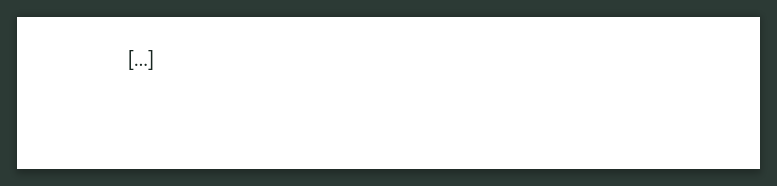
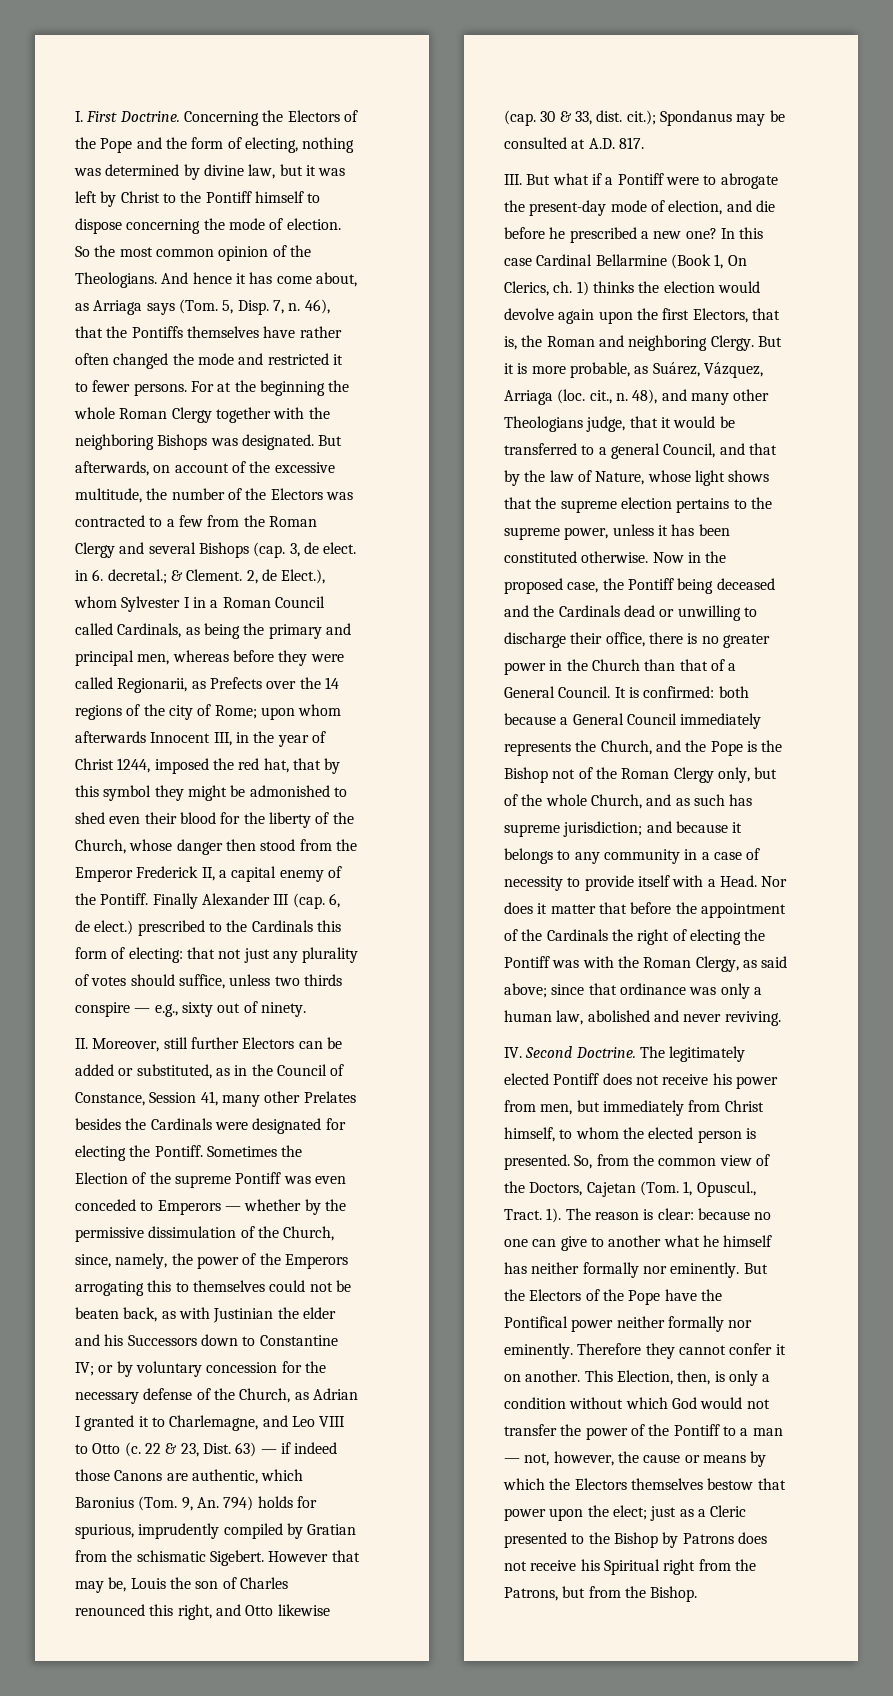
- […]
+ I. First Doctrine. Concerning the Electors of the Pope and the form of electing, nothing was determined by divine law, but it was left by Christ to the Pontiff himself to dispose concerning the mode of election. So the most common opinion of the Theologians. And hence it has come about, as Arriaga says (Tom. 5, Disp. 7, n. 46), that the Pontiffs themselves have rather often changed the mode and restricted it to fewer persons. For at the beginning the whole Roman Clergy together with the neighboring Bishops was designated. But afterwards, on account of the excessive multitude, the number of the Electors was contracted to a few from the Roman Clergy and several Bishops (cap. 3, de elect. in 6. decretal.; & Clement. 2, de Elect.), whom Sylvester I in a Roman Council called Cardinals, as being the primary and principal men, whereas before they were called Regionarii, as Prefects over the 14 regions of the city of Rome; upon whom afterwards Innocent III, in the year of Christ 1244, imposed the red hat, that by this symbol they might be admonished to shed even their blood for the liberty of the Church, whose danger then stood from the Emperor Frederick II, a capital enemy of the Pontiff. Finally Alexander III (cap. 6, de elect.) prescribed to the Cardinals this form of electing: that not just any plurality of votes should suffice, unless two thirds conspire — e.g., sixty out of ninety.
+ II. Moreover, still further Electors can be added or substituted, as in the Council of Constance, Session 41, many other Prelates besides the Cardinals were designated for electing the Pontiff. Sometimes the Election of the supreme Pontiff was even conceded to Emperors — whether by the permissive dissimulation of the Church, since, namely, the power of the Emperors arrogating this to themselves could not be beaten back, as with Justinian the elder and his Successors down to Constantine IV; or by voluntary concession for the necessary defense of the Church, as Adrian I granted it to Charlemagne, and Leo VIII to Otto (c. 22 & 23, Dist. 63) — if indeed those Canons are authentic, which Baronius (Tom. 9, An. 794) holds for spurious, imprudently compiled by Gratian from the schismatic Sigebert. However that may be, Louis the son of Charles renounced this right, and Otto likewise (cap. 30 & 33, dist. cit.); Spondanus may be consulted at A.D. 817.
+ III. But what if a Pontiff were to abrogate the present-day mode of election, and die before he prescribed a new one? In this case Cardinal Bellarmine (Book 1, On Clerics, ch. 1) thinks the election would devolve again upon the first Electors, that is, the Roman and neighboring Clergy. But it is more probable, as Suárez, Vázquez, Arriaga (loc. cit., n. 48), and many other Theologians judge, that it would be transferred to a general Council, and that by the law of Nature, whose light shows that the supreme election pertains to the supreme power, unless it has been constituted otherwise. Now in the proposed case, the Pontiff being deceased and the Cardinals dead or unwilling to discharge their office, there is no greater power in the Church than that of a General Council. It is confirmed: both because a General Council immediately represents the Church, and the Pope is the Bishop not of the Roman Clergy only, but of the whole Church, and as such has supreme jurisdiction; and because it belongs to any community in a case of necessity to provide itself with a Head. Nor does it matter that before the appointment of the Cardinals the right of electing the Pontiff was with the Roman Clergy, as said above; since that ordinance was only a human law, abolished and never reviving.
+ IV. Second Doctrine. The legitimately elected Pontiff does not receive his power from men, but immediately from Christ himself, to whom the elected person is presented. So, from the common view of the Doctors, Cajetan (Tom. 1, Opuscul., Tract. 1). The reason is clear: because no one can give to another what he himself has neither formally nor eminently. But the Electors of the Pope have the Pontifical power neither formally nor eminently. Therefore they cannot confer it on another. This Election, then, is only a condition without which God would not transfer the power of the Pontiff to a man — not, however, the cause or means by which the Electors themselves bestow that power upon the elect; just as a Cleric presented to the Bishop by Patrons does not receive his Spiritual right from the Patrons, but from the Bishop.

